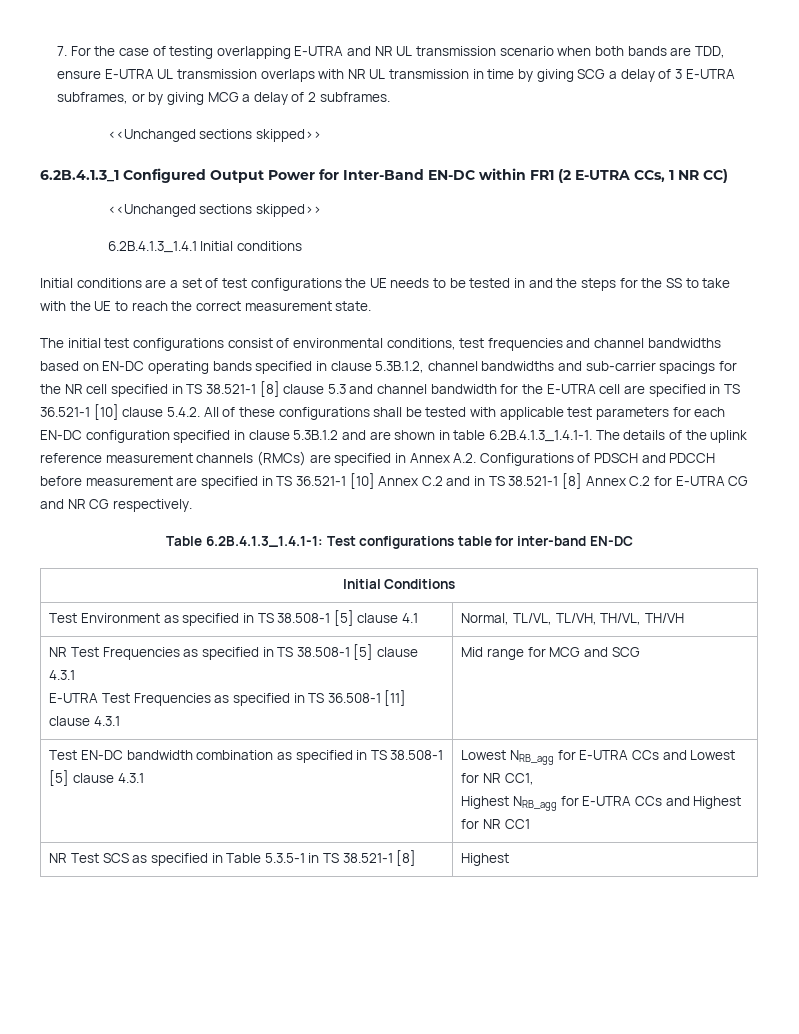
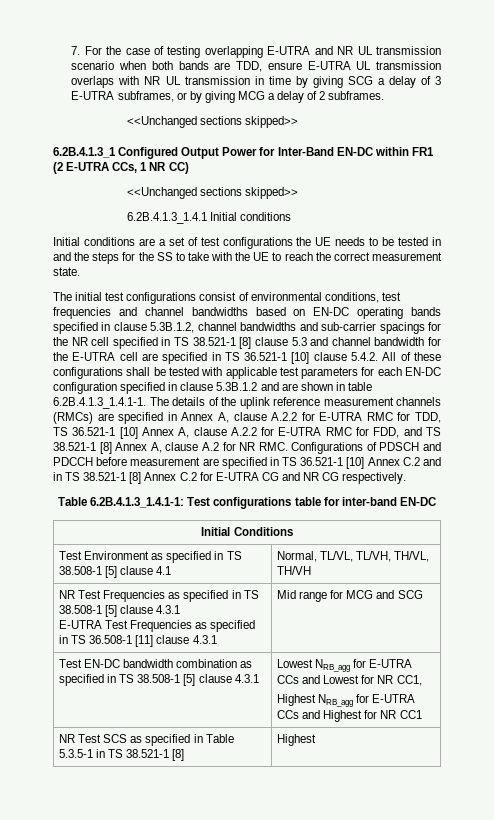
- The initial test configurations consist of environmental conditions, test frequencies and channel bandwidths based on EN-DC operating bands specified in clause 5.3B.1.2, channel bandwidths and sub-carrier spacings for the NR cell specified in TS 38.521-1 [8] clause 5.3 and channel bandwidth for the E-UTRA cell are specified in TS 36.521-1 [10] clause 5.4.2. All of these configurations shall be tested with applicable test parameters for each EN-DC configuration specified in clause 5.3B.1.2 and are shown in table 6.2B.4.1.3_1.4.1-1. The details of the uplink reference measurement channels (RMCs) are specified in Annex A.2. Configurations of PDSCH and PDCCH before measurement are specified in TS 36.521-1 [10] Annex C.2 and in TS 38.521-1 [8] Annex C.2 for E-UTRA CG and NR CG respectively.
+ The initial test configurations consist of environmental conditions, test frequencies and channel bandwidths based on EN-DC operating bands specified in clause 5.3B.1.2, channel bandwidths and sub-carrier spacings for the NR cell specified in TS 38.521-1 [8] clause 5.3 and channel bandwidth for the E-UTRA cell are specified in TS 36.521-1 [10] clause 5.4.2. All of these configurations shall be tested with applicable test parameters for each EN-DC configuration specified in clause 5.3B.1.2 and are shown in table 6.2B.4.1.3_1.4.1-1. The details of the uplink reference measurement channels (RMCs) are specified in Annex A, clause A.2.2 for E-UTRA RMC for TDD, TS 36.521-1 [10] Annex A, clause A.2.2 for E-UTRA RMC for FDD, and TS 38.521-1 [8] Annex A, clause A.2 for NR RMC. Configurations of PDSCH and PDCCH before measurement are specified in TS 36.521-1 [10] Annex C.2 and in TS 38.521-1 [8] Annex C.2 for E-UTRA CG and NR CG respectively.

